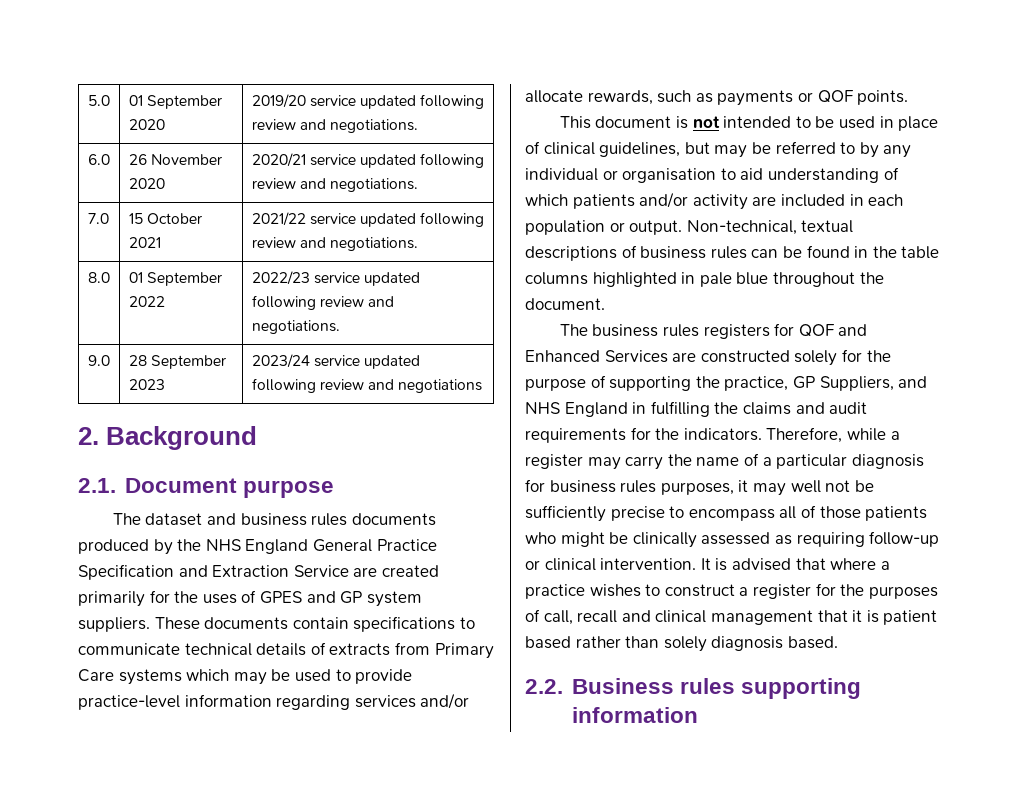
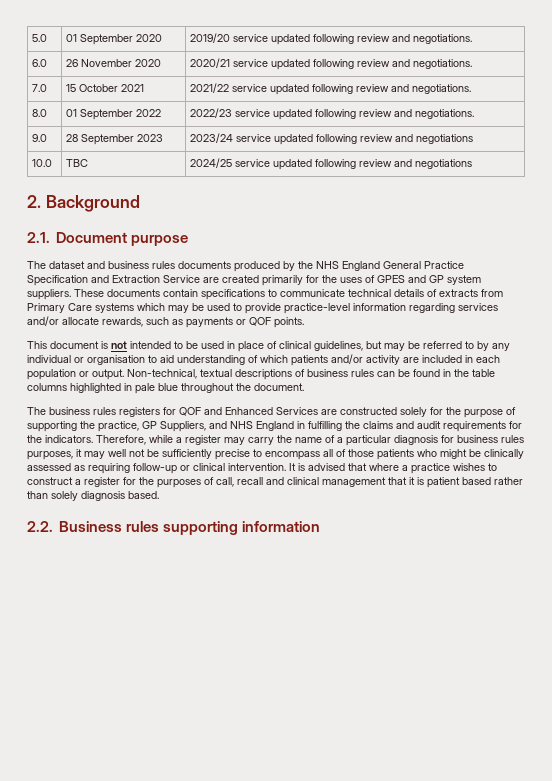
+ 10.0 | TBC | 2024/25 service updated following review and negotiations

